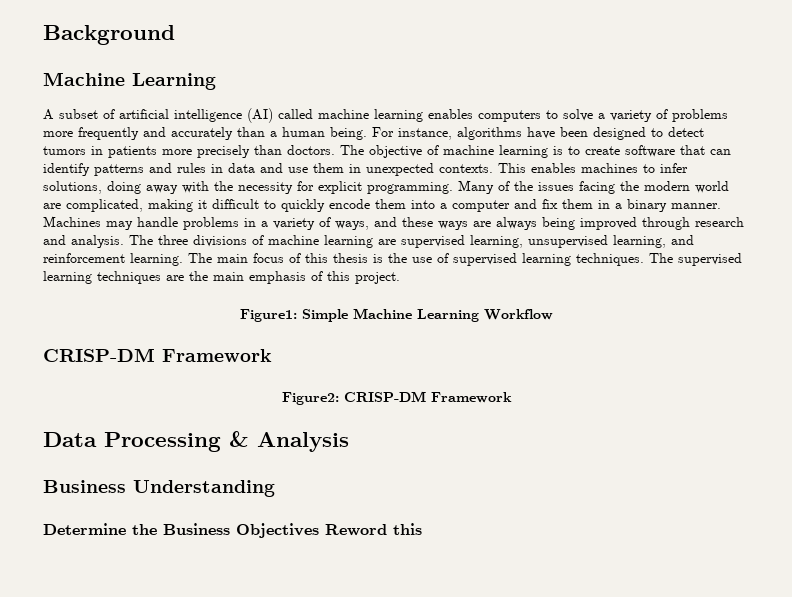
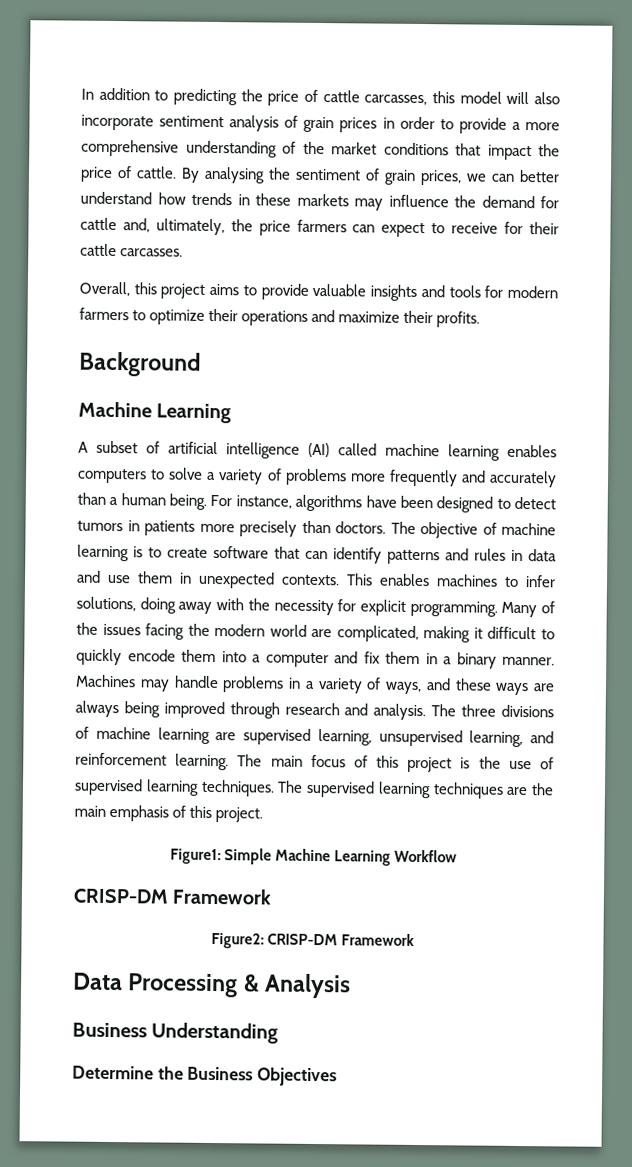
+ In addition to predicting the price of cattle carcasses, this model will also incorporate sentiment analysis of grain prices in order to provide a more comprehensive understanding of the market conditions that impact the price of cattle. By analysing the sentiment of grain prices, we can better understand how trends in these markets may influence the demand for cattle and, ultimately, the price farmers can expect to receive for their cattle carcasses.
+ Overall, this project aims to provide valuable insights and tools for modern farmers to optimize their operations and maximize their profits.
- The main focus of this thesis is the use of supervised learning techniques.
+ The main focus of this project is the use of supervised learning techniques.
- Determine the Business Objectives Reword this
+ Determine the Business Objectives

